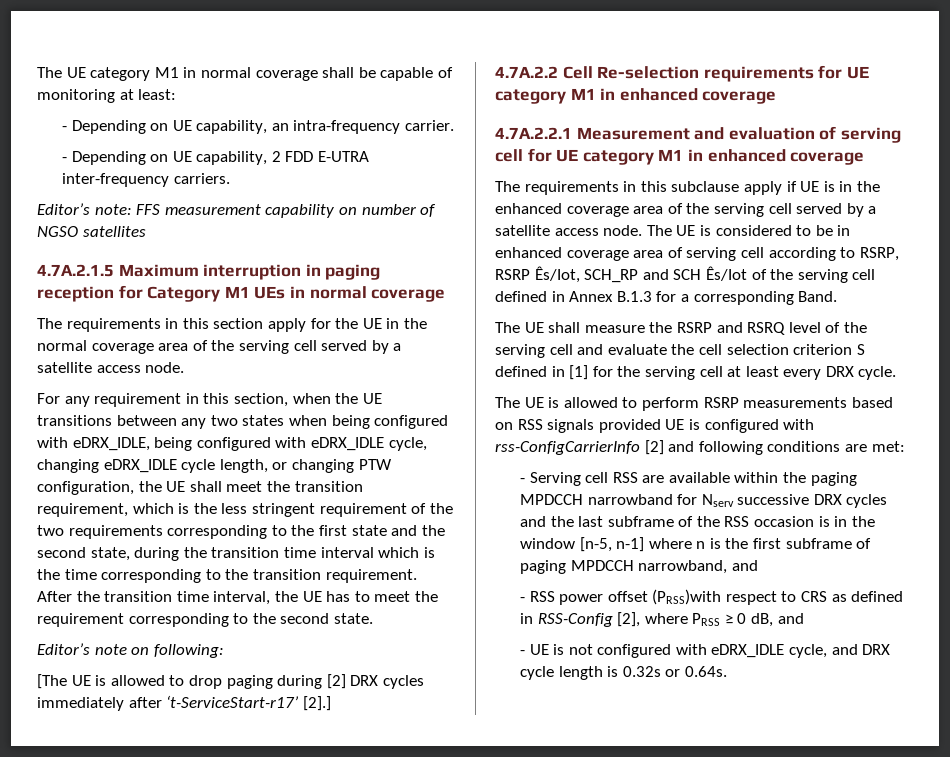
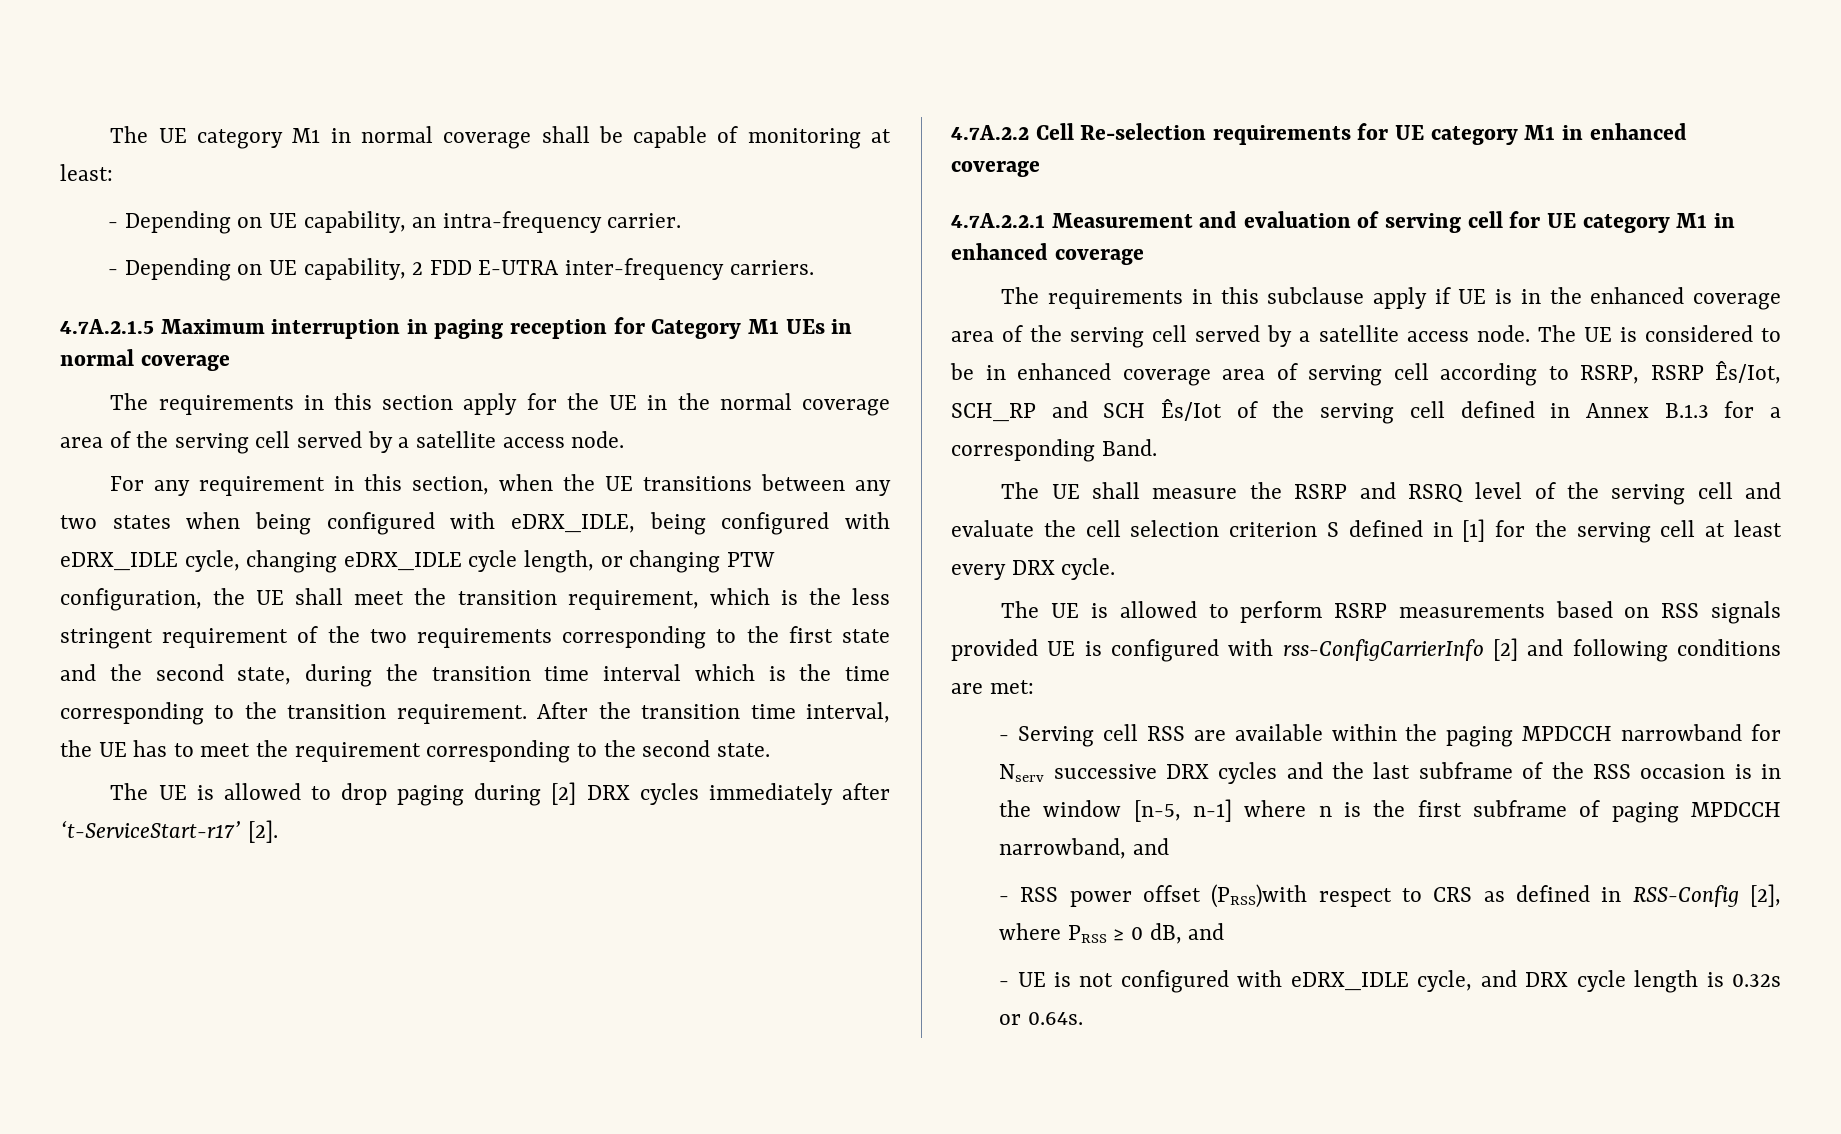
- Editor’s note: FFS measurement capability on number of NGSO satellites
- Editor’s note on following:
- [The UE is allowed to drop paging during [2] DRX cycles immediately after ‘t-ServiceStart-r17’ [2].]
+ The UE is allowed to drop paging during [2] DRX cycles immediately after ‘t-ServiceStart-r17’ [2].

